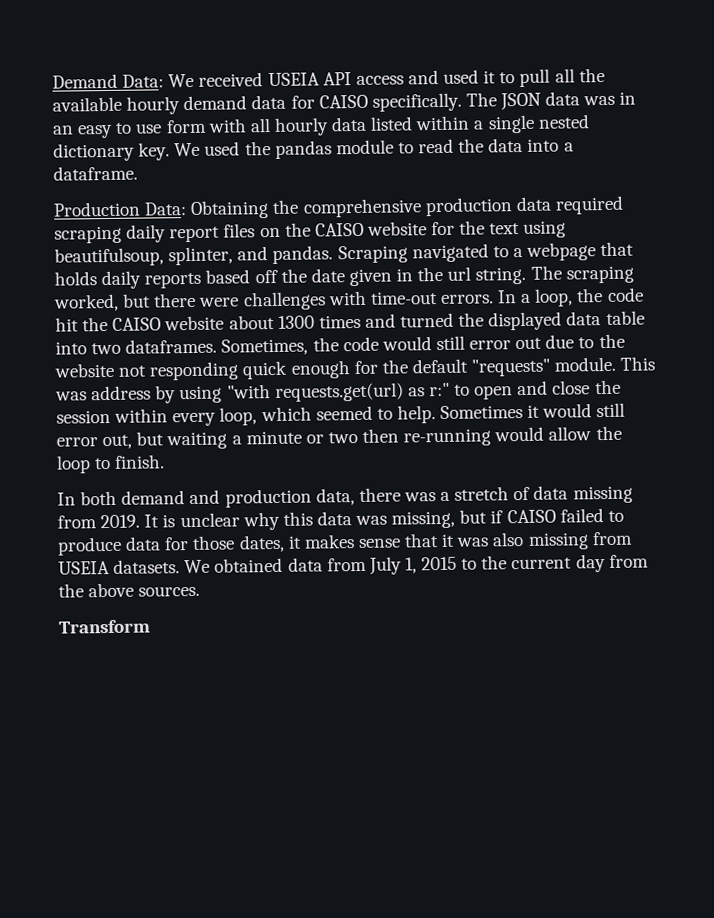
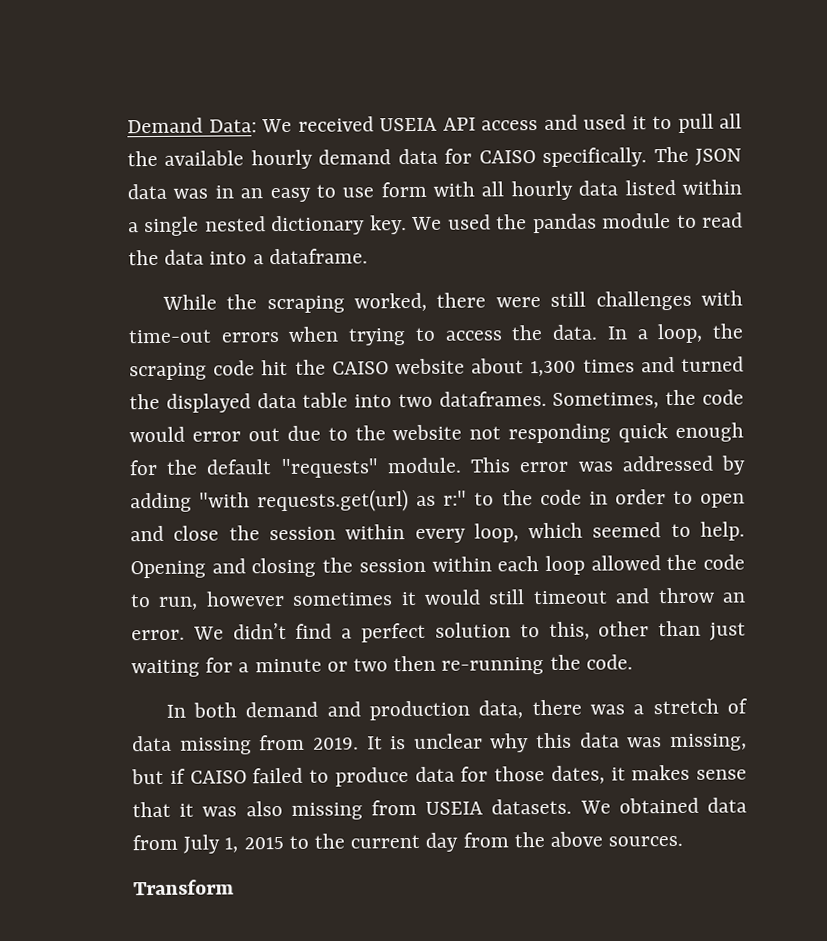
- Production Data: Obtaining the comprehensive production data required scraping daily report files on the CAISO website for the text using beautifulsoup, splinter, and pandas. Scraping navigated to a webpage that holds daily reports based off the date given in the url string. The scraping worked, but there were challenges with time-out errors.
+ While the scraping worked, there were still challenges with time-out errors when trying to access the data.
- In a loop, the code hit the CAISO website about 1300 times and turned the displayed data table into two dataframes.
+ In a loop, the scraping code hit the CAISO website about 1,300 times and turned the displayed data table into two dataframes.
- Sometimes, the code would still error out due to the website not responding quick enough for the default "requests" module.
+ Sometimes, the code would error out due to the website not responding quick enough for the default "requests" module.
- This was address by using "with requests.get(url) as r:" to open and close the session within every loop, which seemed to help.
+ This error was addressed by adding "with requests.get(url) as r:" to the code in order to open and close the session within every loop, which seemed to help.
- Sometimes it would still error out, but waiting a minute or two then re-running would allow the loop to finish.
+ Opening and closing the session within each loop allowed the code to run, however sometimes it would still timeout and throw an error. We didn’t find a perfect solution to this, other than just waiting for a minute or two then re-running the code.

